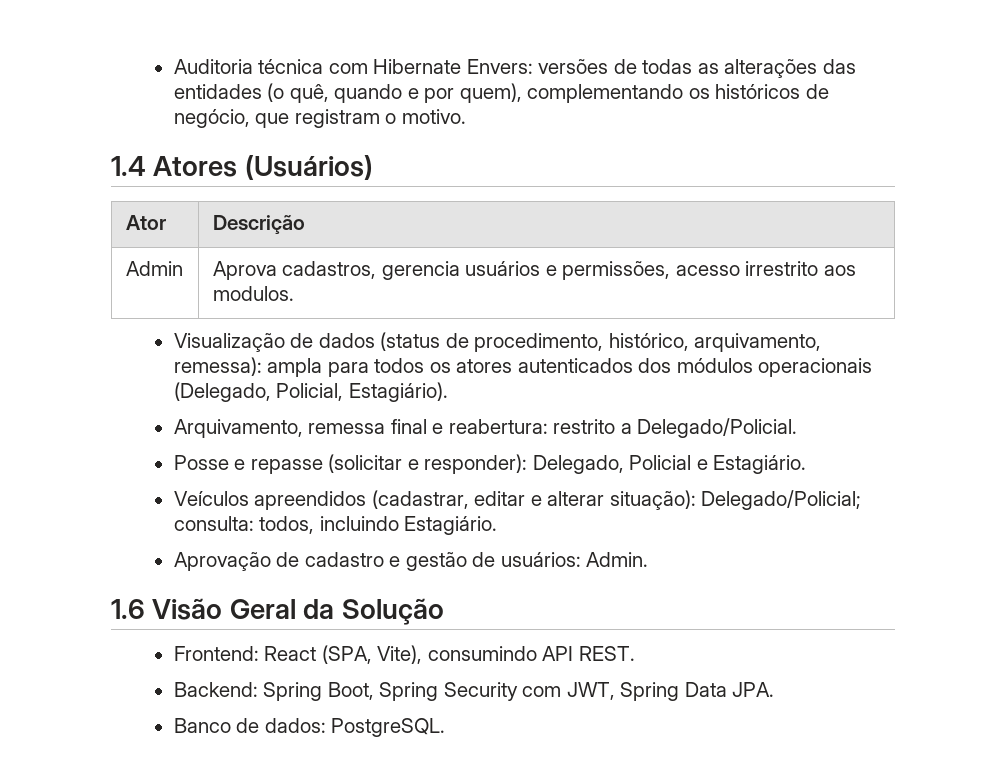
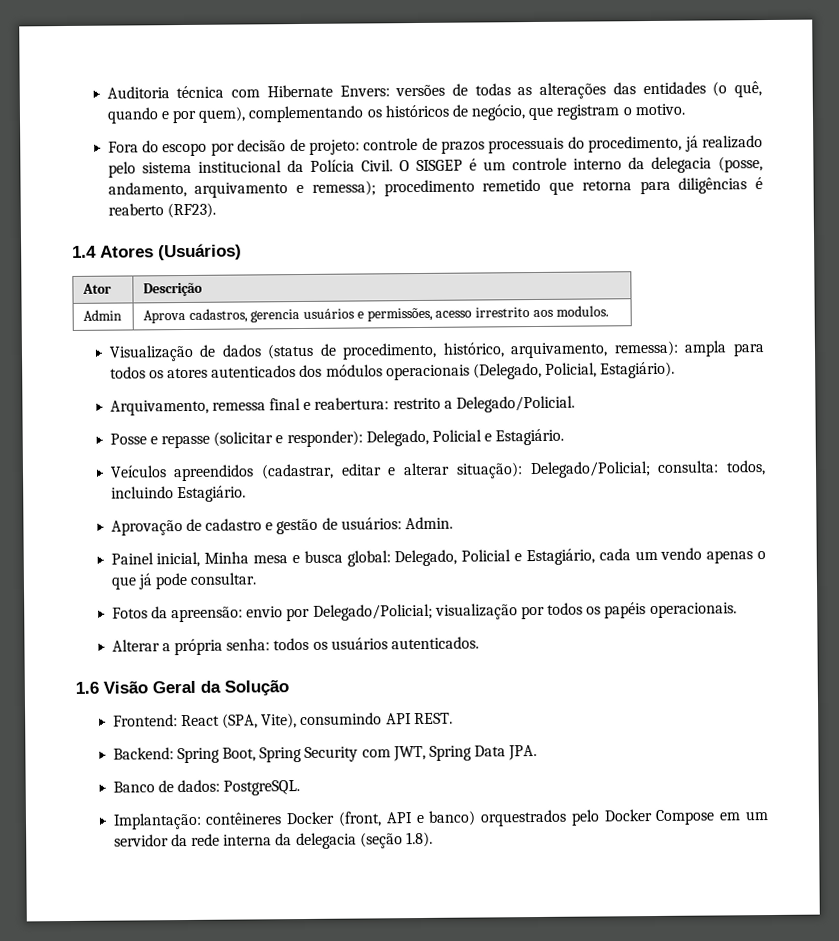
+ Fora do escopo por decisão de projeto: controle de prazos processuais do procedimento, já realizado pelo sistema institucional da Polícia Civil. O SISGEP é um controle interno da delegacia (posse, andamento, arquivamento e remessa); procedimento remetido que retorna para diligências é reaberto (RF23).
+ Painel inicial, Minha mesa e busca global: Delegado, Policial e Estagiário, cada um vendo apenas o que já pode consultar.
+ Fotos da apreensão: envio por Delegado/Policial; visualização por todos os papéis operacionais.
+ Alterar a própria senha: todos os usuários autenticados.
+ Implantação: contêineres Docker (front, API e banco) orquestrados pelo Docker Compose em um servidor da rede interna da delegacia (seção 1.8).

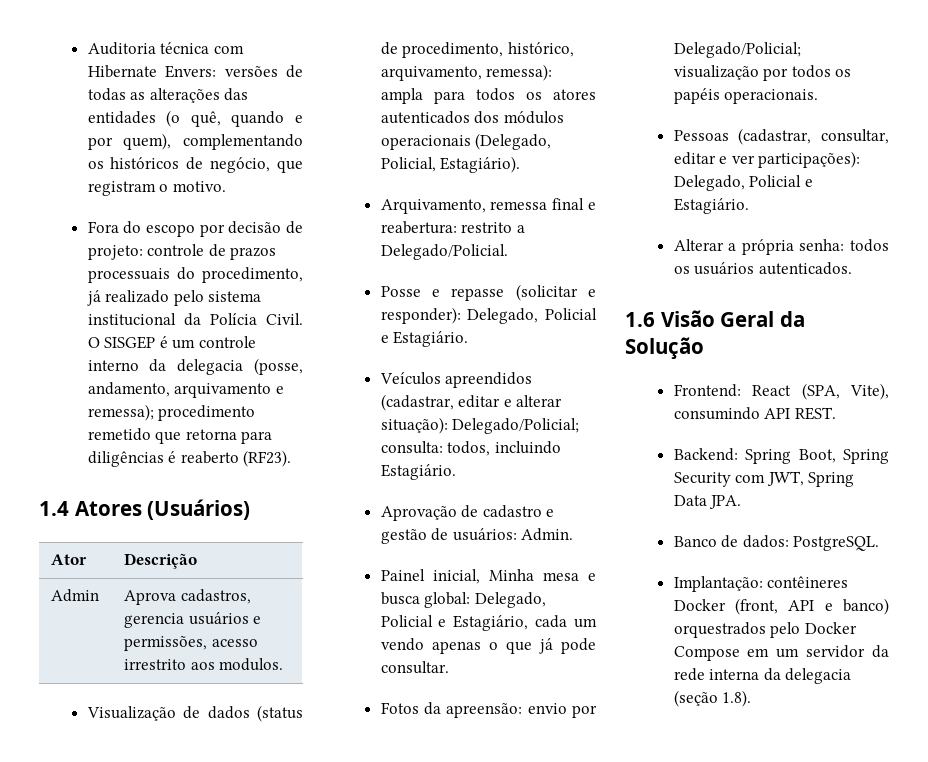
+ Pessoas (cadastrar, consultar, editar e ver participações): Delegado, Policial e Estagiário.

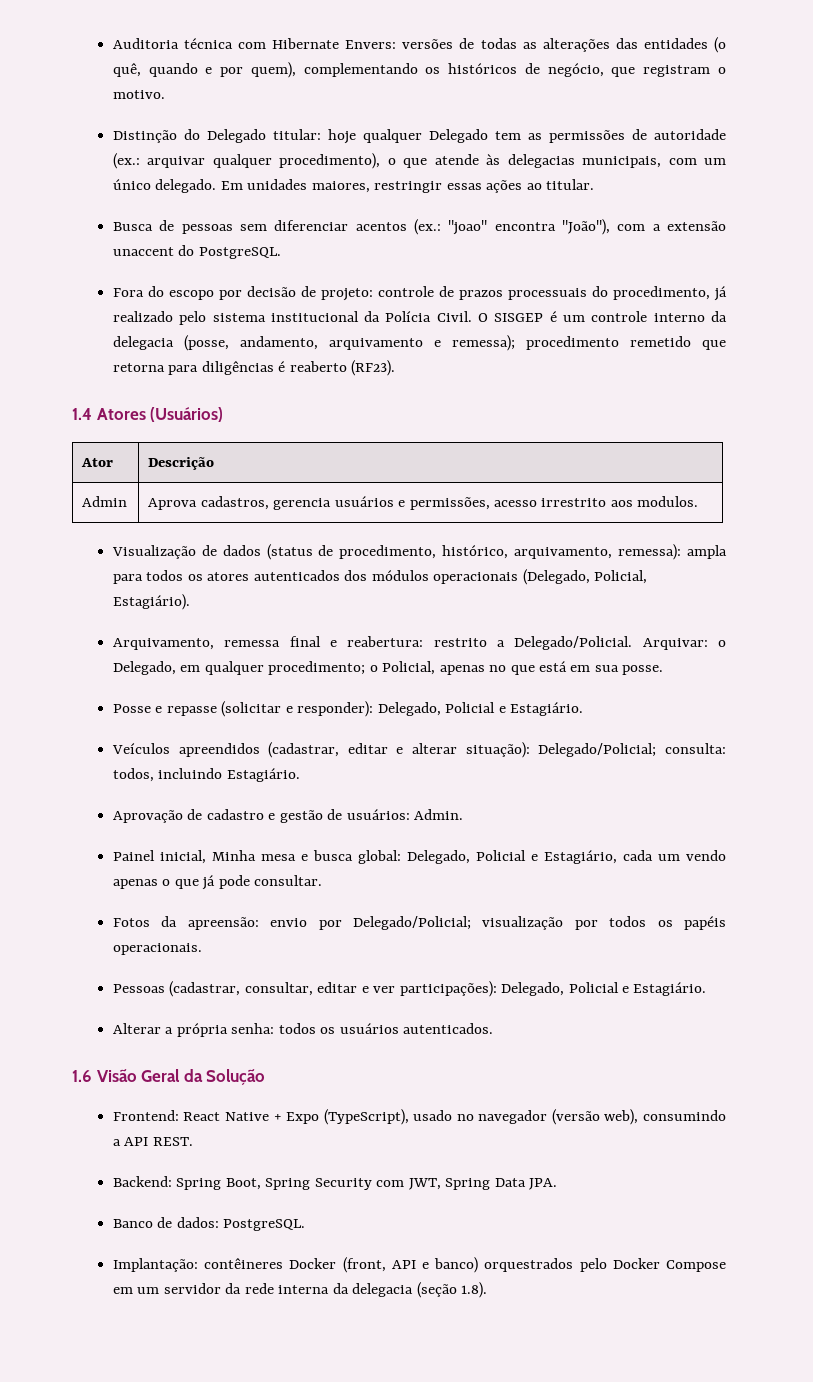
+ Distinção do Delegado titular: hoje qualquer Delegado tem as permissões de autoridade (ex.: arquivar qualquer procedimento), o que atende às delegacias municipais, com um único delegado. Em unidades maiores, restringir essas ações ao titular.
+ Busca de pessoas sem diferenciar acentos (ex.: "joao" encontra "João"), com a extensão unaccent do PostgreSQL.
+ Arquivar: o Delegado, em qualquer procedimento; o Policial, apenas no que está em sua posse.
- Frontend: React (SPA, Vite), consumindo API REST.
+ Frontend: React Native + Expo (TypeScript), usado no navegador (versão web), consumindo a API REST.

